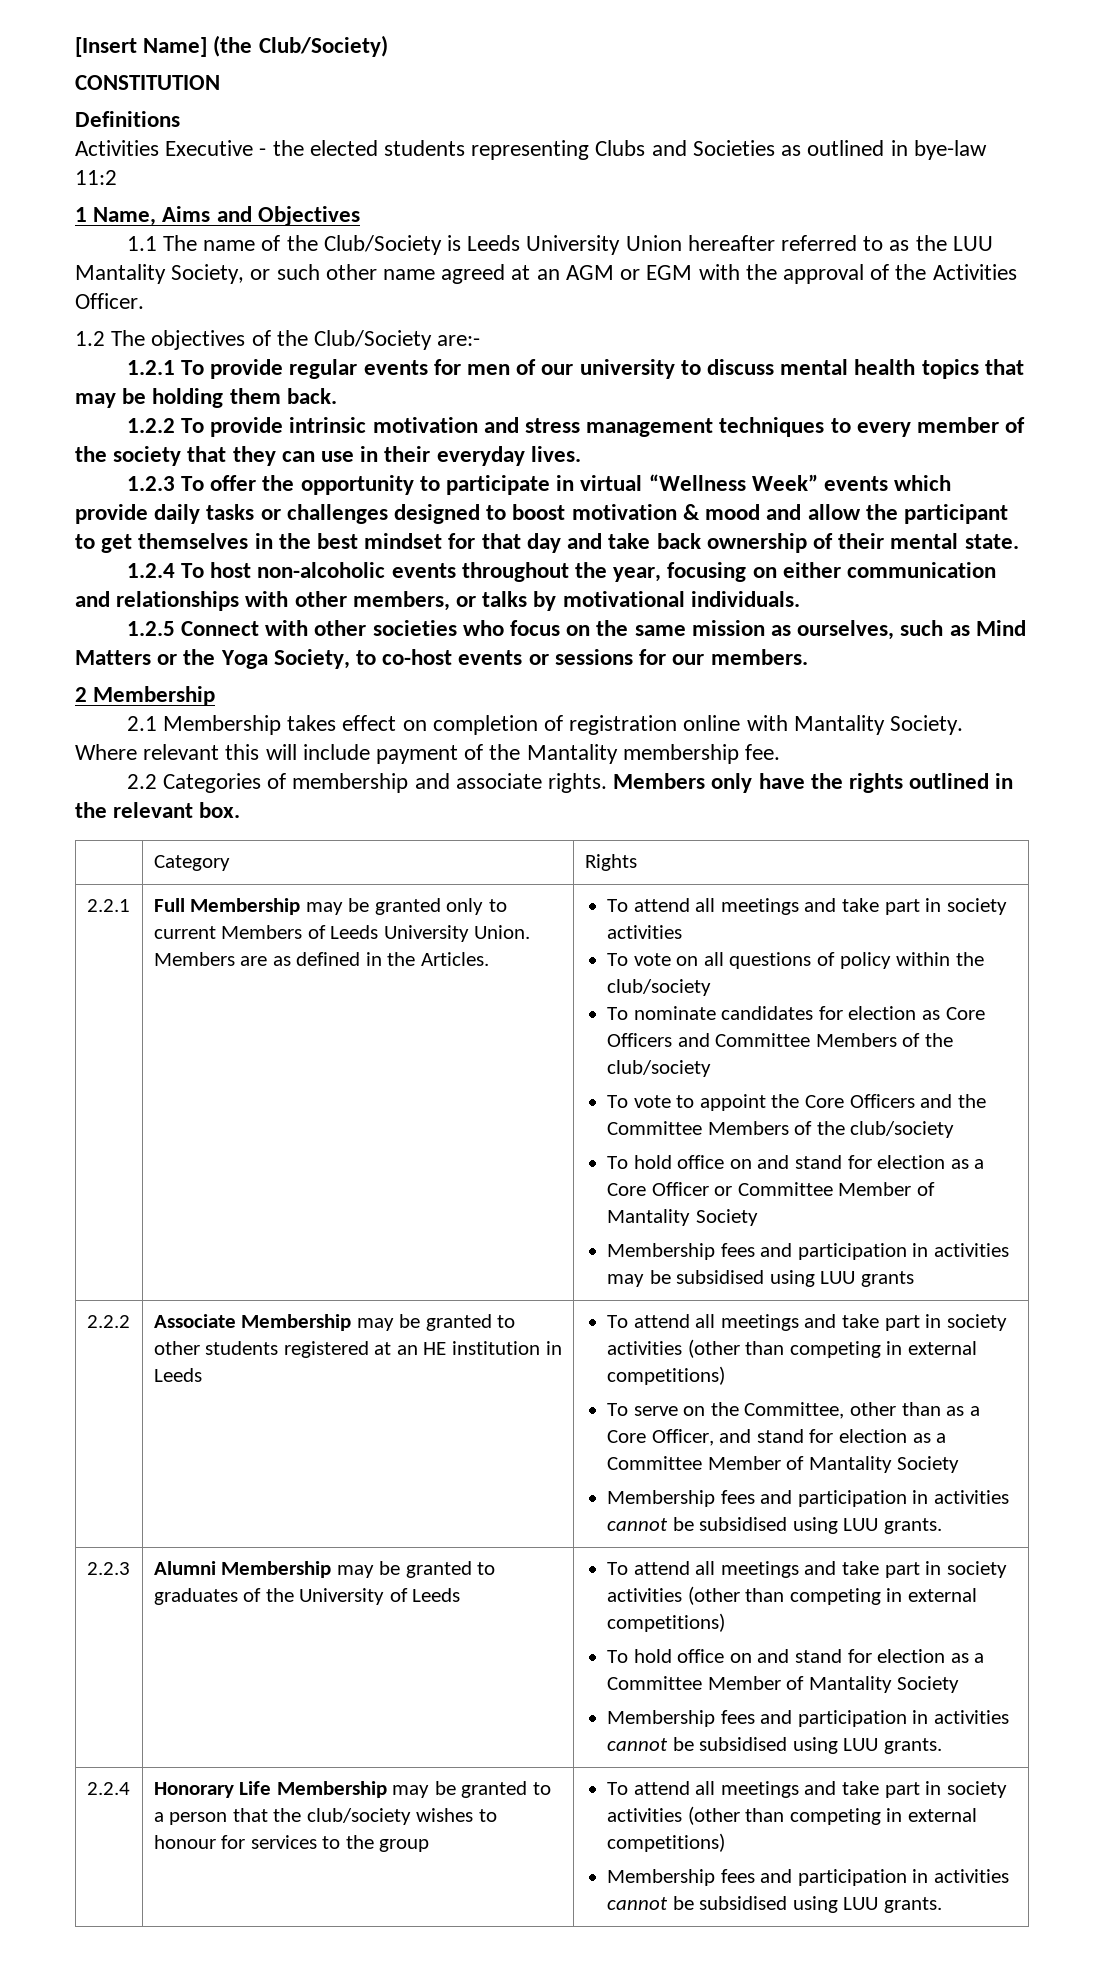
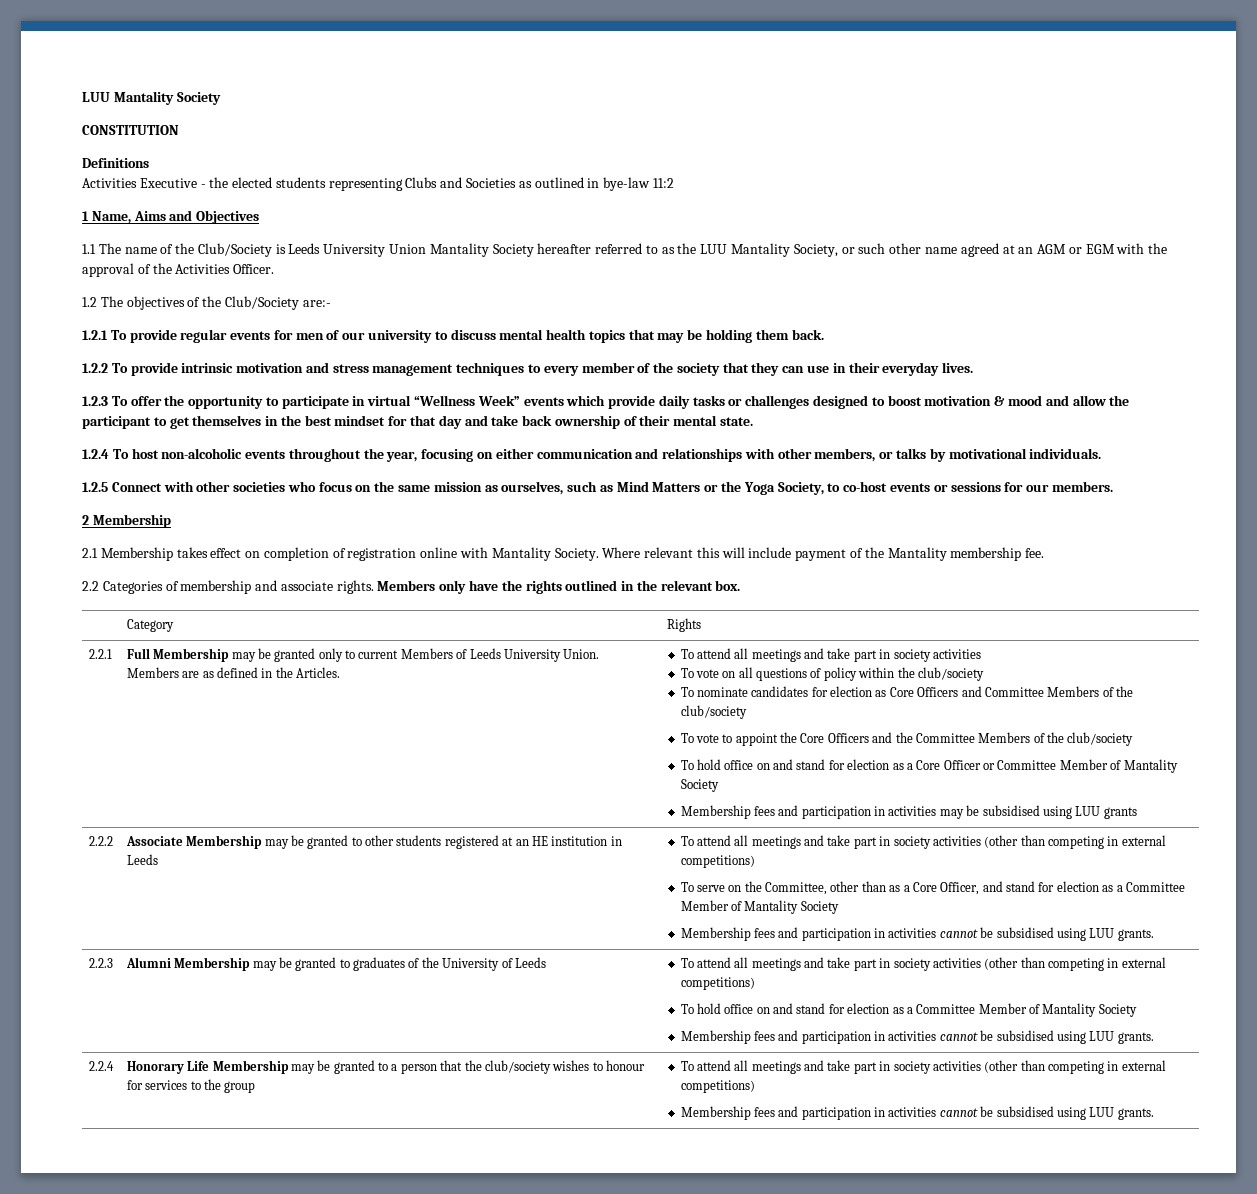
- [Insert Name] (the Club/Society)
+ LUU Mantality Society
- 1.1 The name of the Club/Society is Leeds University Union hereafter referred to as the LUU Mantality Society, or such other name agreed at an AGM or EGM with the approval of the Activities Officer.
+ 1.1 The name of the Club/Society is Leeds University Union Mantality Society hereafter referred to as the LUU Mantality Society, or such other name agreed at an AGM or EGM with the approval of the Activities Officer.

